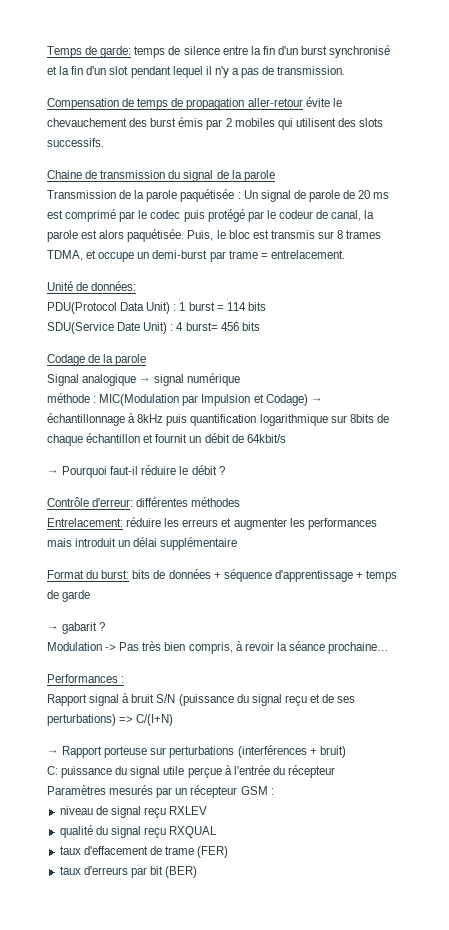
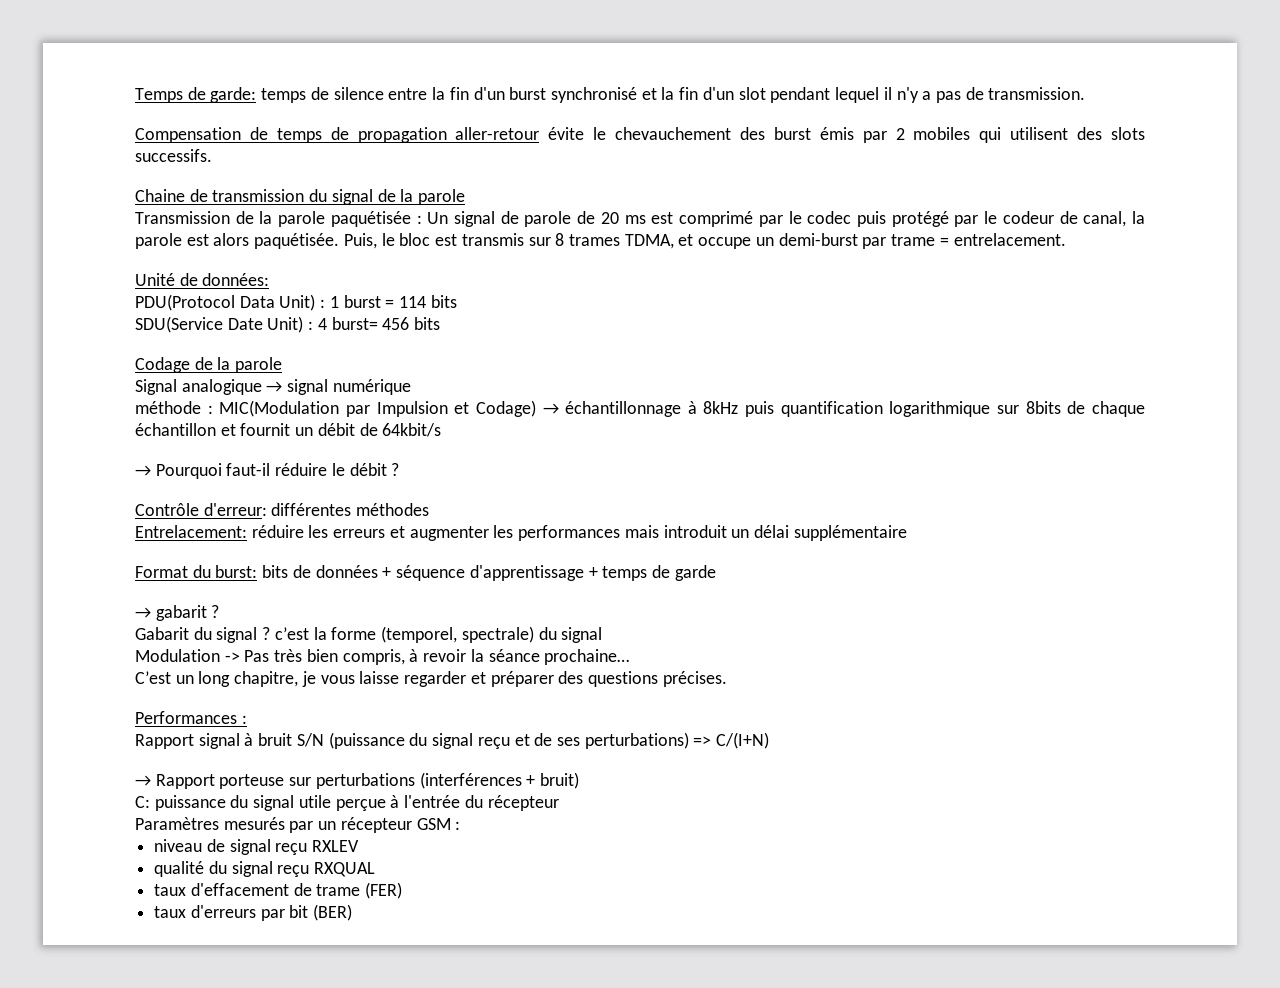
+ Gabarit du signal ? c’est la forme (temporel, spectrale) du signal
+ C’est un long chapitre, je vous laisse regarder et préparer des questions précises.

